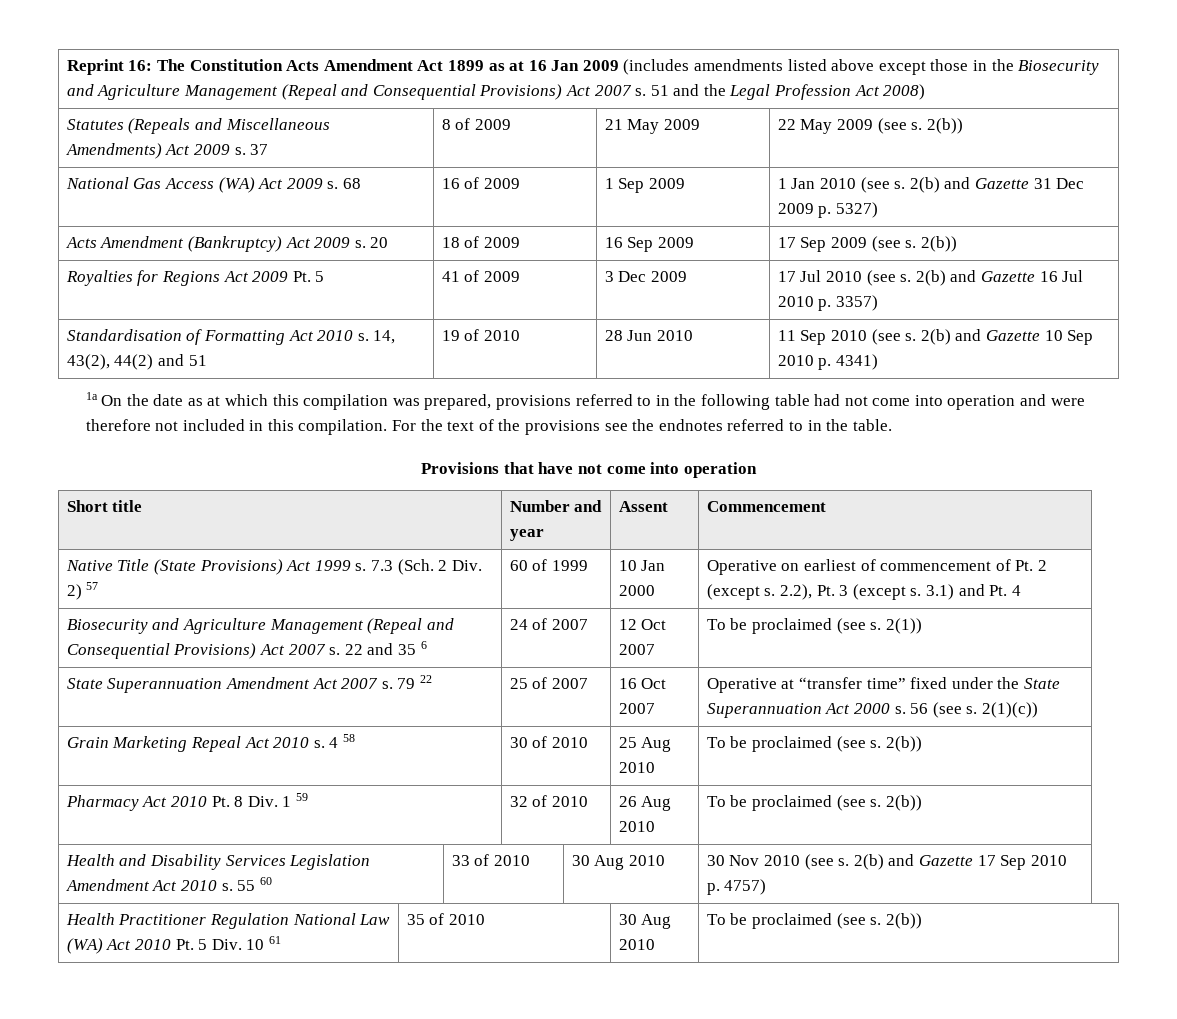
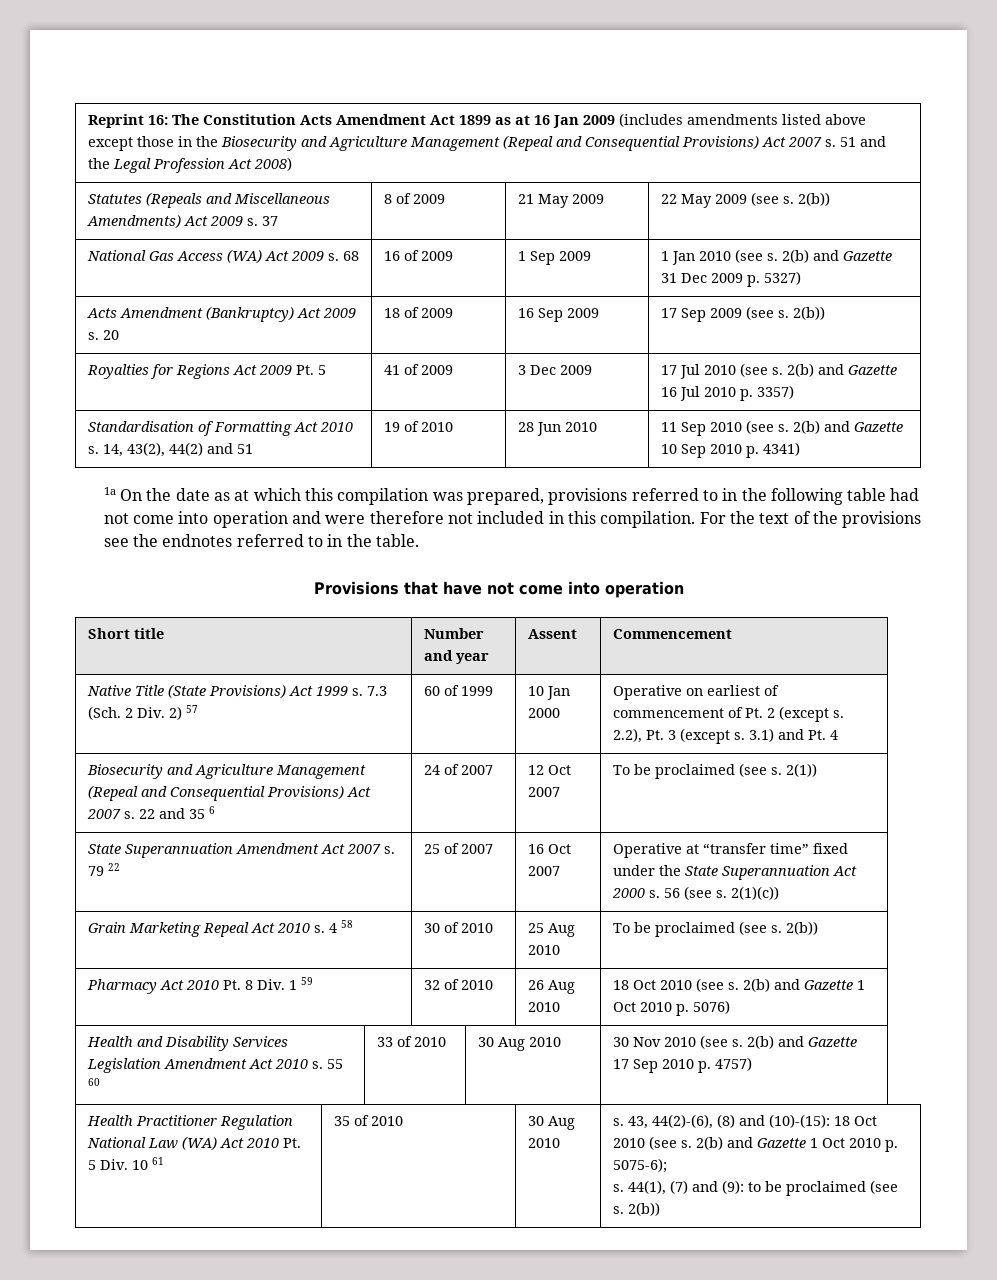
- Pharmacy Act 2010 Pt. 8 Div. 1 59 | 32 of 2010 | 26 Aug 2010 | To be proclaimed (see s. 2(b))
+ Pharmacy Act 2010 Pt. 8 Div. 1 59 | 32 of 2010 | 26 Aug 2010 | 18 Oct 2010 (see s. 2(b) and Gazette 1 Oct 2010 p. 5076)
- 30 Aug 2010 | To be proclaimed (see s.
+ 30 Aug 2010 | s. 43, 44(2)-(6), (8) and (10)-(15): 18 Oct 2010 (see s. 2(b) and Gazette 1 Oct 2010 p. 5075-6);
+ s. 44(1), (7) and (9): to be proclaimed (see s.

